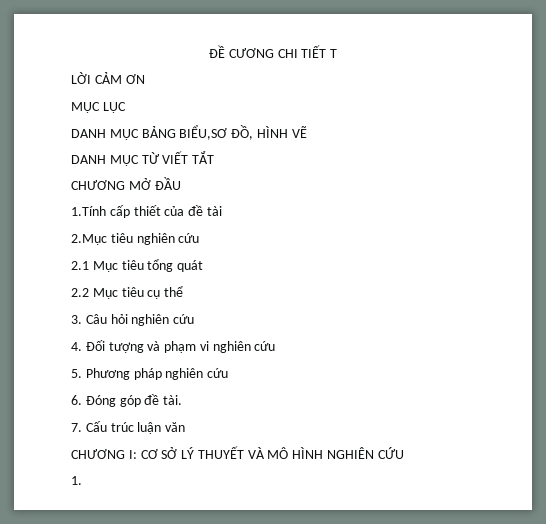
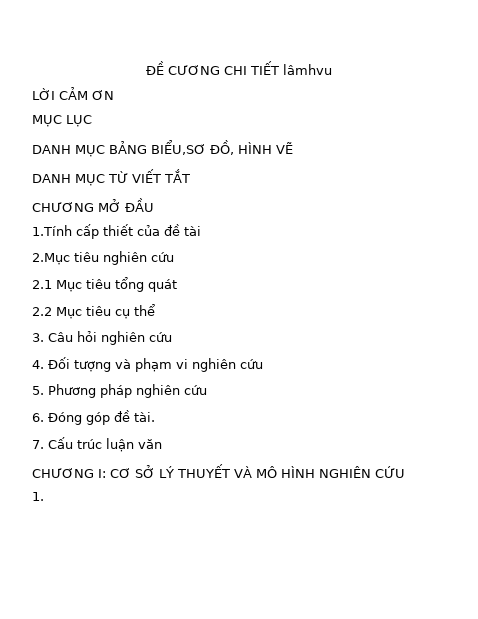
- ĐỀ CƯƠNG CHI TIẾT T
+ ĐỀ CƯƠNG CHI TIẾT lâmhvu

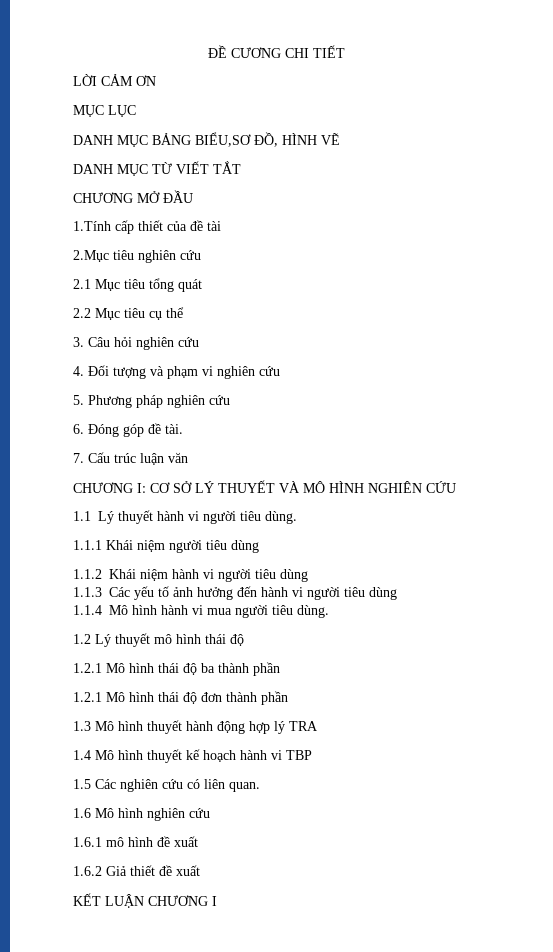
- ĐỀ CƯƠNG CHI TIẾT lâmhvu
+ ĐỀ CƯƠNG CHI TIẾT
- 1.
+ 1.1 Lý thuyết hành vi người tiêu dùng.
+ 1.1.1 Khái niệm người tiêu dùng
+ 1.1.2 Khái niệm hành vi người tiêu dùng
+ 1.1.3 Các yếu tố ảnh hưởng đến hành vi người tiêu dùng
+ 1.1.4 Mô hình hành vi mua người tiêu dùng.
+ 1.2 Lý thuyết mô hình thái độ
+ 1.2.1 Mô hình thái độ ba thành phần
+ 1.2.1 Mô hình thái độ đơn thành phần
+ 1.3 Mô hình thuyết hành động hợp lý TRA
+ 1.4 Mô hình thuyết kế hoạch hành vi TBP
+ 1.5 Các nghiên cứu có liên quan.
+ 1.6 Mô hình nghiên cứu
+ 1.6.1 mô hình đề xuất
+ 1.6.2 Giả thiết đề xuất
+ KẾT LUẬN CHƯƠNG I

